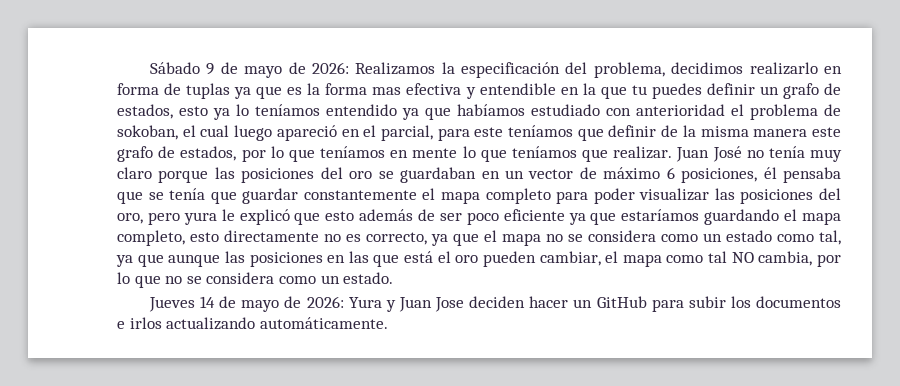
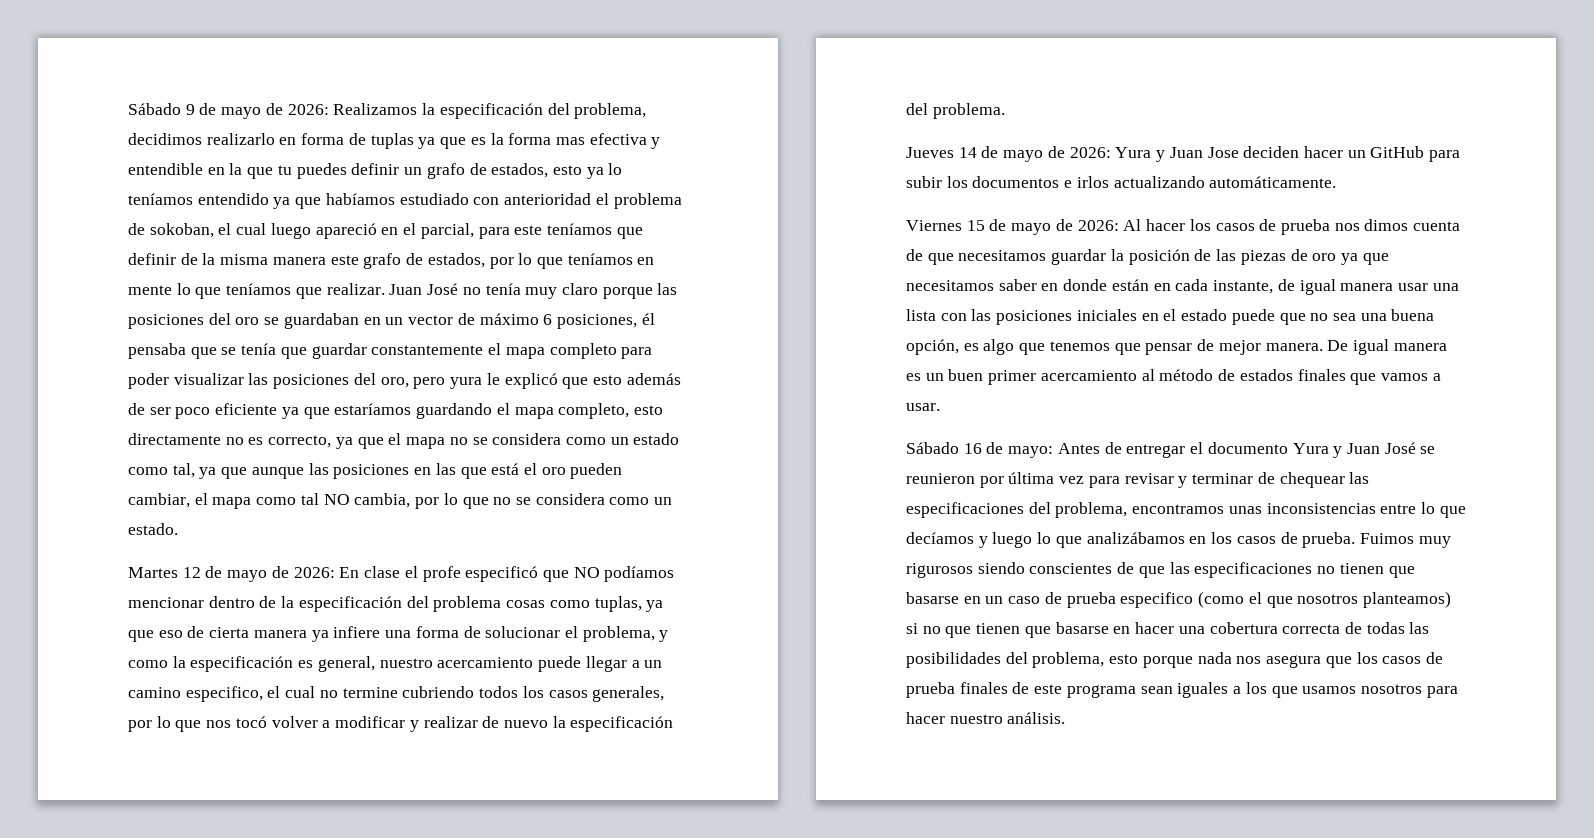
+ Martes 12 de mayo de 2026: En clase el profe especificó que NO podíamos mencionar dentro de la especificación del problema cosas como tuplas, ya que eso de cierta manera ya infiere una forma de solucionar el problema, y como la especificación es general, nuestro acercamiento puede llegar a un camino especifico, el cual no termine cubriendo todos los casos generales, por lo que nos tocó volver a modificar y realizar de nuevo la especificación del problema.
+ Viernes 15 de mayo de 2026: Al hacer los casos de prueba nos dimos cuenta de que necesitamos guardar la posición de las piezas de oro ya que necesitamos saber en donde están en cada instante, de igual manera usar una lista con las posiciones iniciales en el estado puede que no sea una buena opción, es algo que tenemos que pensar de mejor manera. De igual manera es un buen primer acercamiento al método de estados finales que vamos a usar.
+ Sábado 16 de mayo: Antes de entregar el documento Yura y Juan José se reunieron por última vez para revisar y terminar de chequear las especificaciones del problema, encontramos unas inconsistencias entre lo que decíamos y luego lo que analizábamos en los casos de prueba. Fuimos muy rigurosos siendo conscientes de que las especificaciones no tienen que basarse en un caso de prueba especifico (como el que nosotros planteamos) si no que tienen que basarse en hacer una cobertura correcta de todas las posibilidades del problema, esto porque nada nos asegura que los casos de prueba finales de este programa sean iguales a los que usamos nosotros para hacer nuestro análisis.

